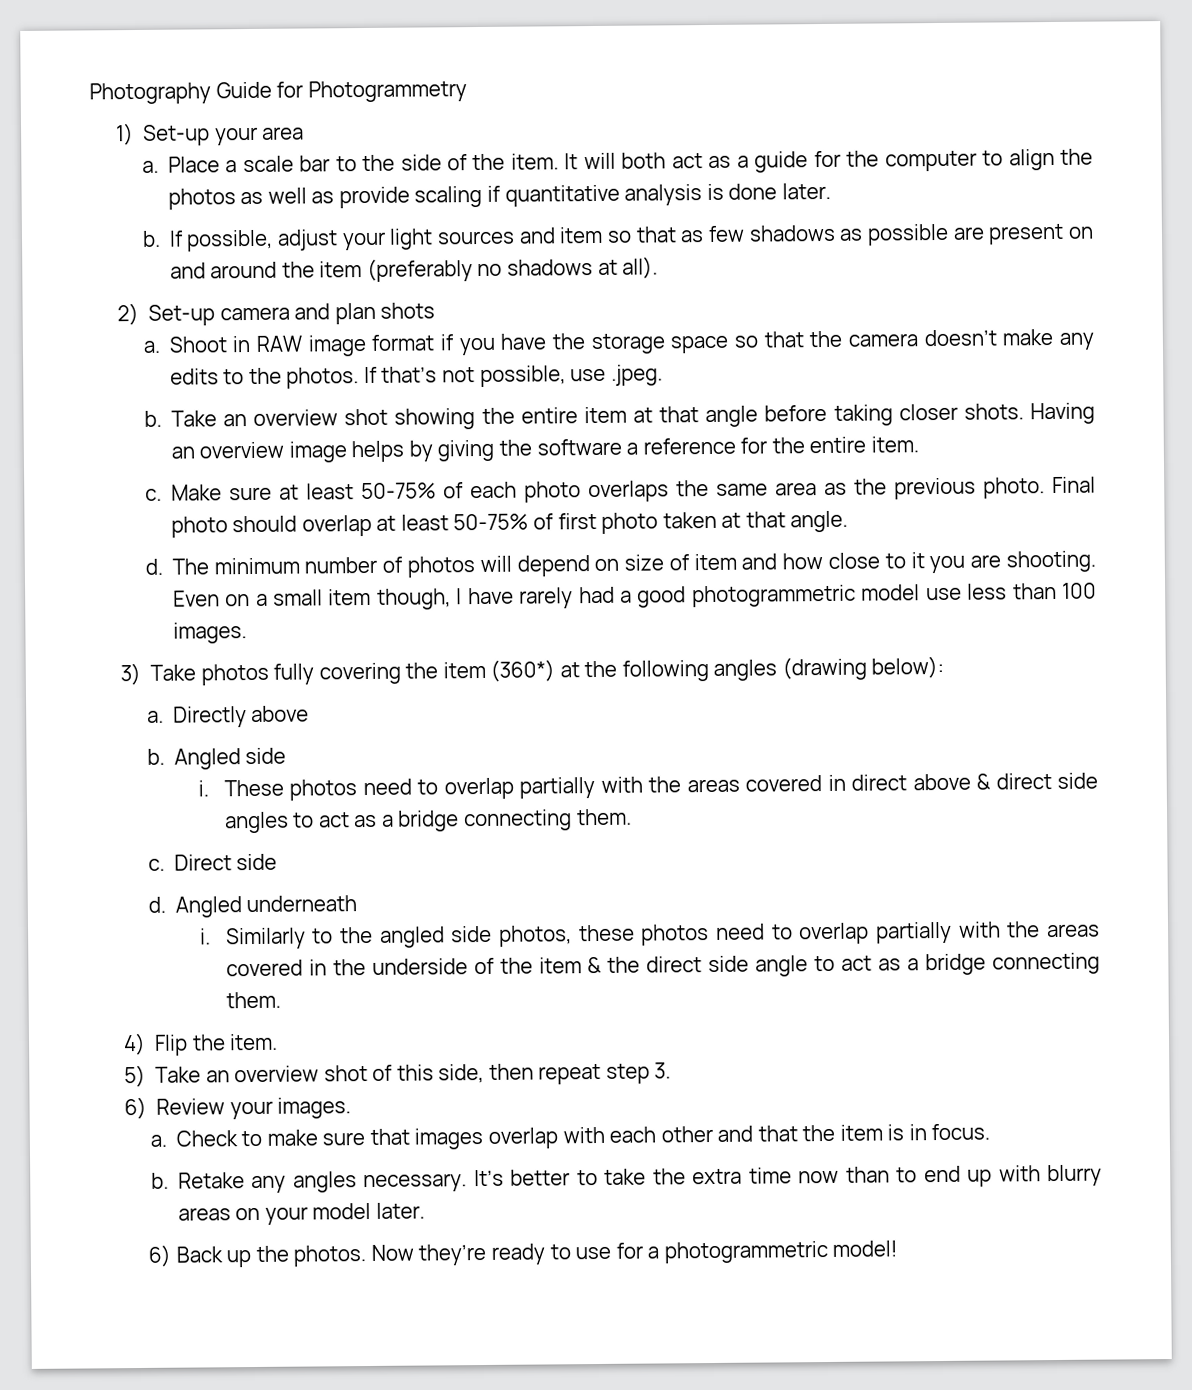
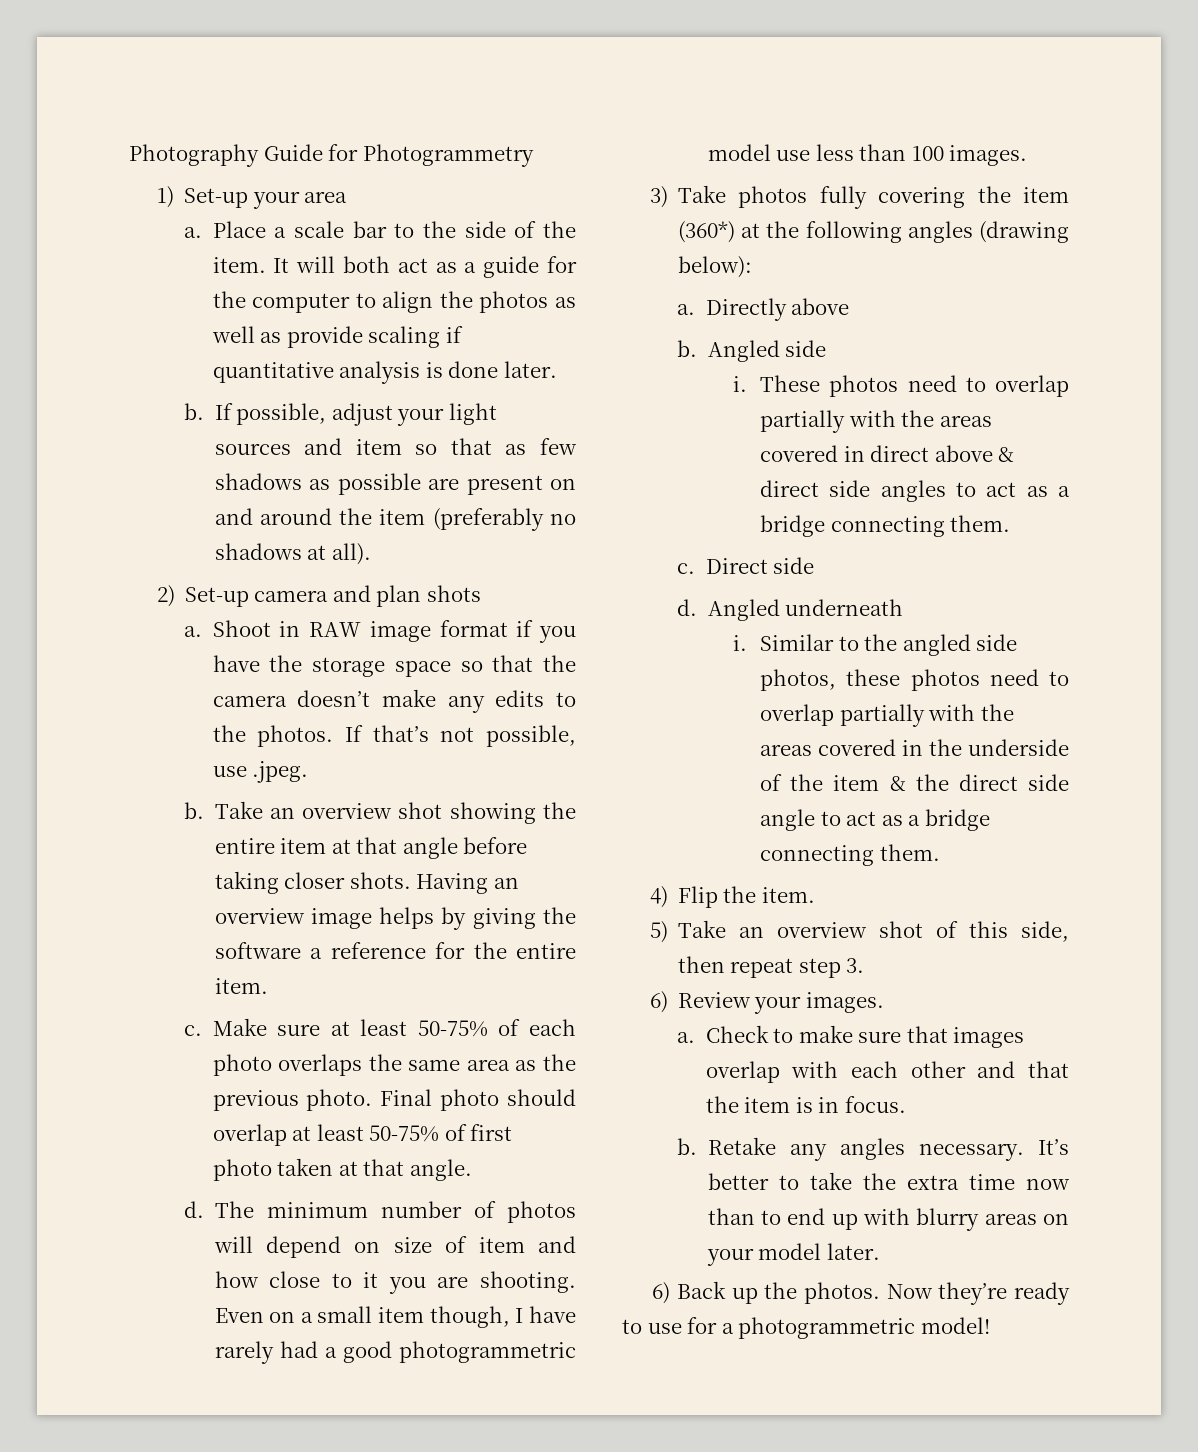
- Similarly to the angled side photos, these photos need to overlap partially with the areas covered in the underside of the item & the direct side angle to act as a bridge connecting them.
+ Similar to the angled side photos, these photos need to overlap partially with the areas covered in the underside of the item & the direct side angle to act as a bridge connecting them.

